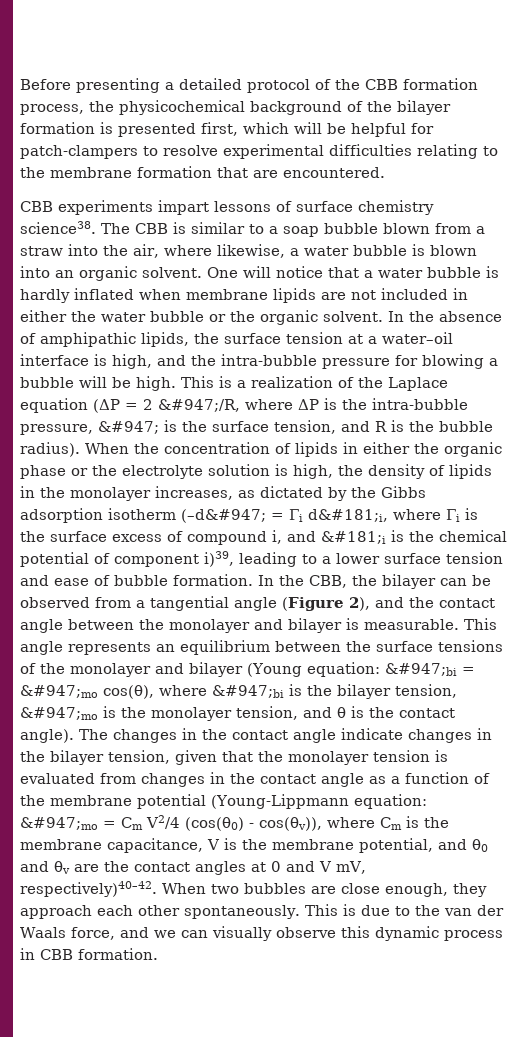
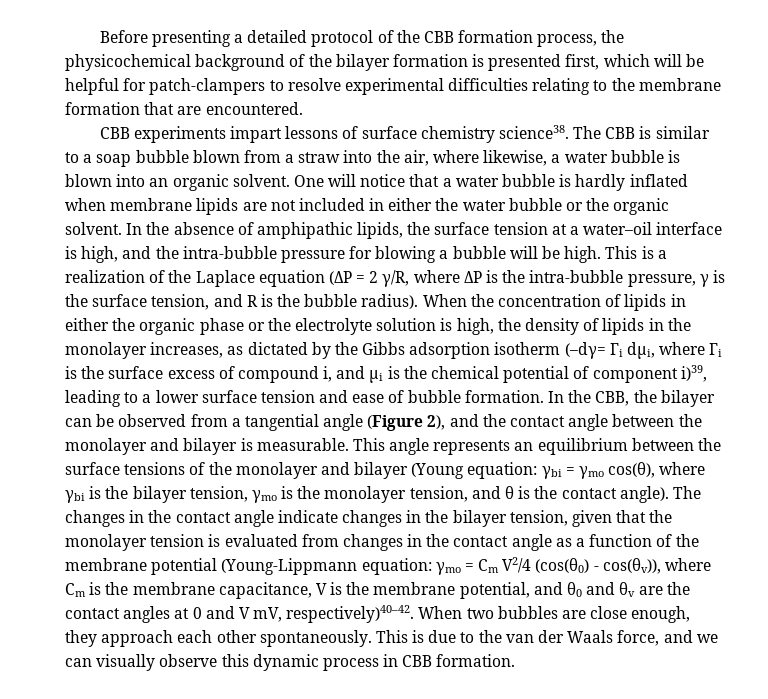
- This is a realization of the Laplace equation (ΔP = 2 &#947;/R, where ΔP is the intra-bubble pressure, &#947; is the surface tension, and R is the bubble radius).
+ This is a realization of the Laplace equation (ΔP = 2 γ/R, where ΔP is the intra-bubble pressure, γ is the surface tension, and R is the bubble radius).
- When the concentration of lipids in either the organic phase or the electrolyte solution is high, the density of lipids in the monolayer increases, as dictated by the Gibbs adsorption isotherm (–d&#947; = Γi d&#181;i, where Γi is the surface excess of compound i, and &#181;i is the chemical potential of component i)39, leading to a lower surface tension and ease of bubble formation.
+ When the concentration of lipids in either the organic phase or the electrolyte solution is high, the density of lipids in the monolayer increases, as dictated by the Gibbs adsorption isotherm (–dγ= Γi dμi, where Γi is the surface excess of compound i, and μi is the chemical potential of component i)39, leading to a lower surface tension and ease of bubble formation.
- This angle represents an equilibrium between the surface tensions of the monolayer and bilayer (Young equation: &#947;bi = &#947;mo cos(θ), where &#947;bi is the bilayer tension, &#947;mo is the monolayer tension, and θ is the contact angle).
+ This angle represents an equilibrium between the surface tensions of the monolayer and bilayer (Young equation: γbi = γmo cos(θ), where γbi is the bilayer tension, γmo is the monolayer tension, and θ is the contact angle).
- &#947;mo = Cm V2/4 (cos(θ0) - cos(θv)), where Cm is the membrane capacitance, V is the membrane potential, and θ0 and θv are the contact angles at 0 and V mV, respectively)40–42.
+ γmo = Cm V2/4 (cos(θ0) - cos(θv)), where Cm is the membrane capacitance, V is the membrane potential, and θ0 and θv are the contact angles at 0 and V mV, respectively)40–42.

